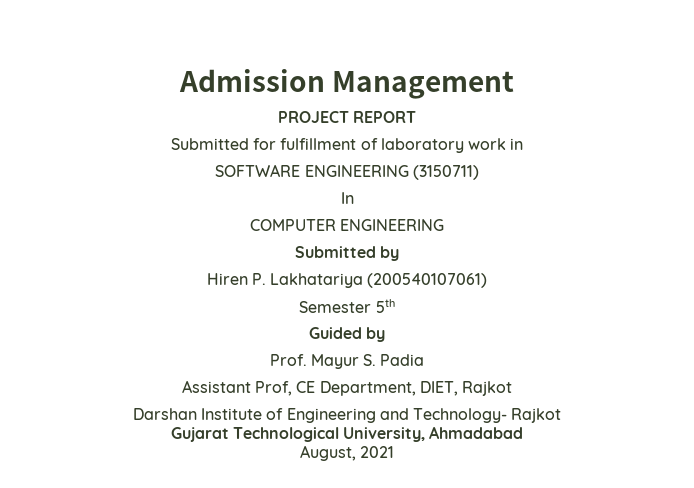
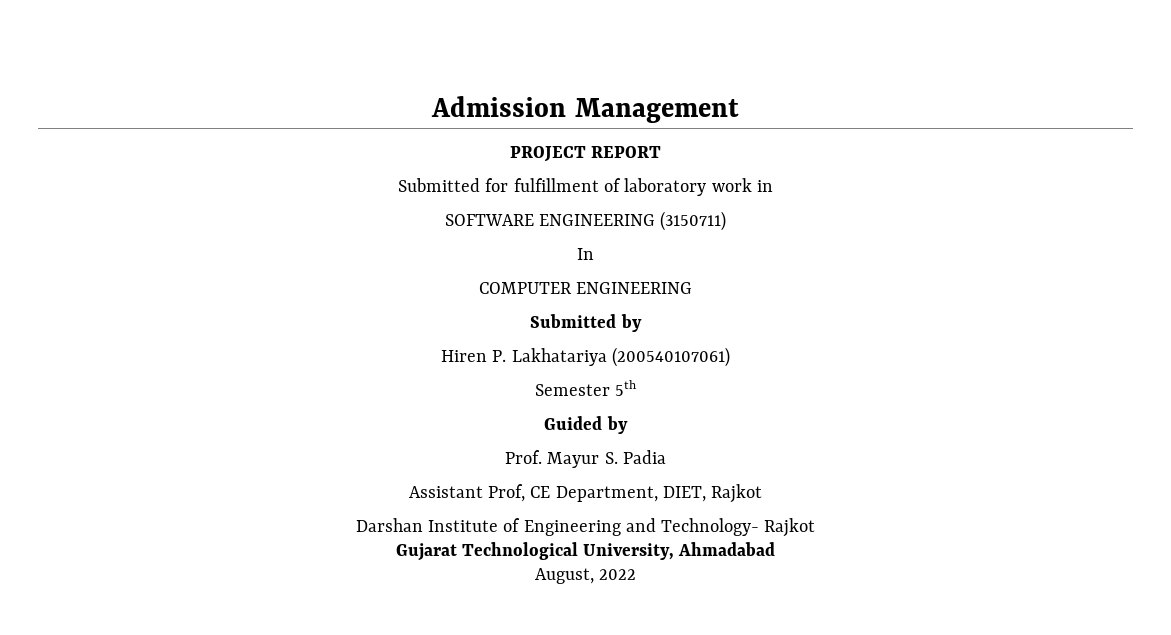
- August, 2021
+ August, 2022

